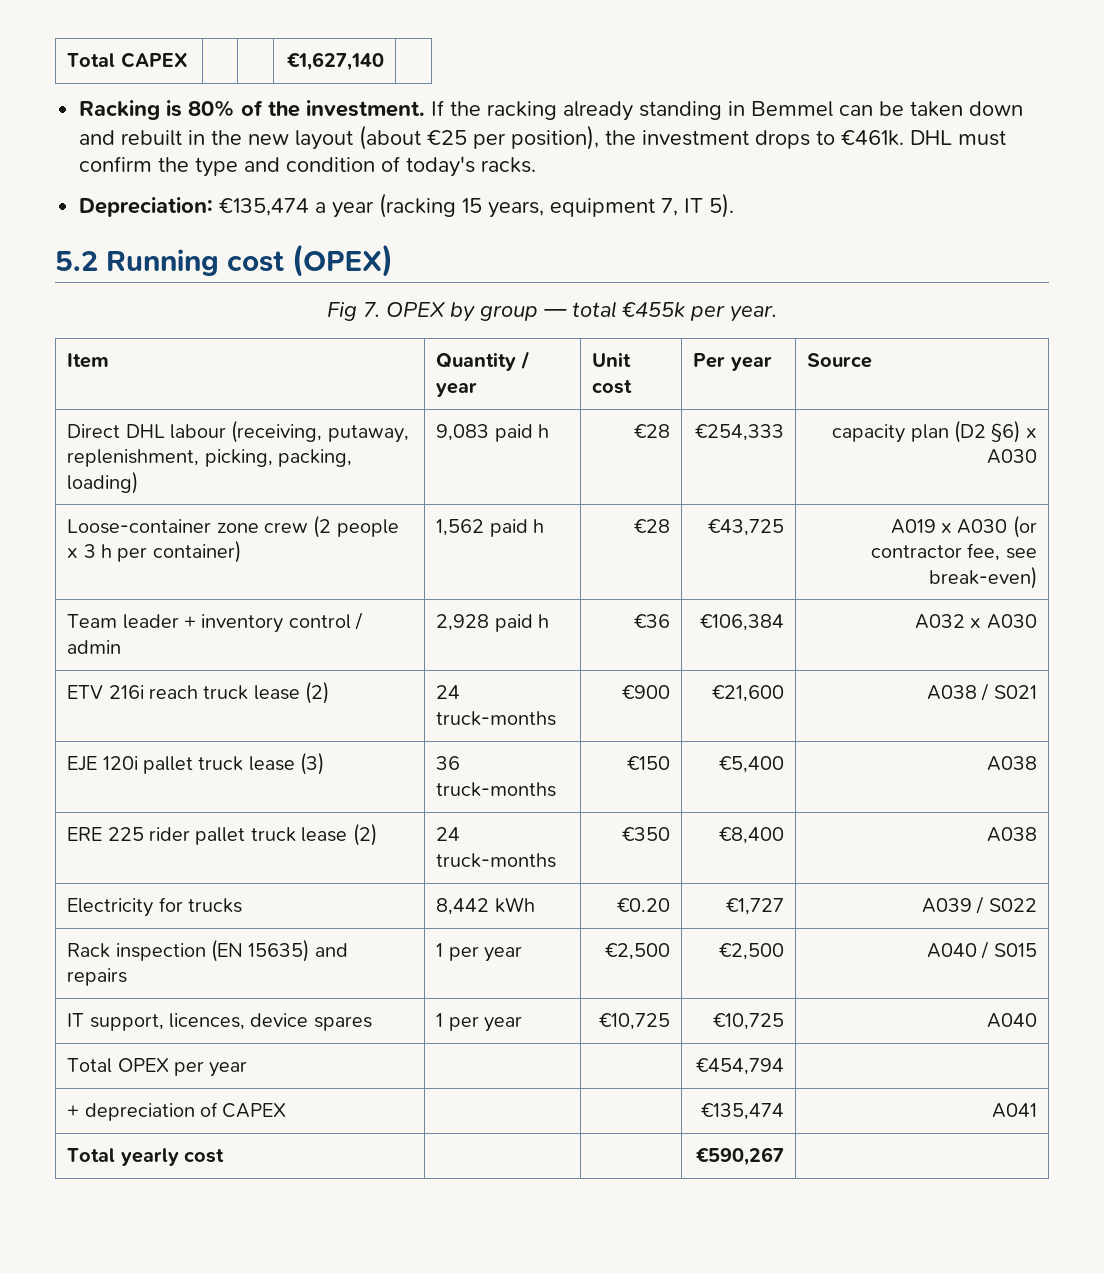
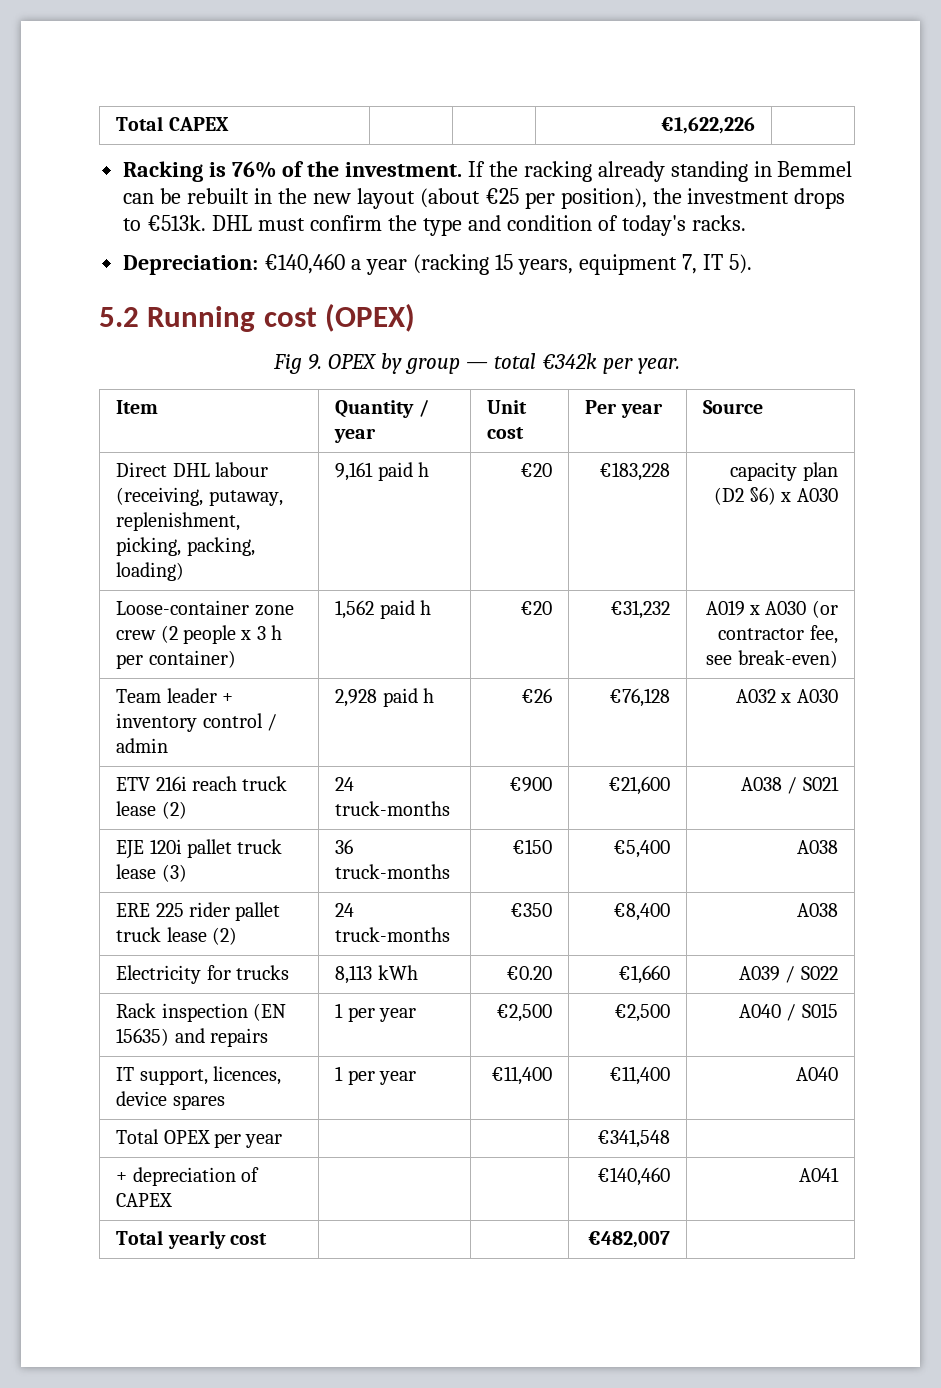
- Total CAPEX | | | €1,627,140 |
+ Total CAPEX | | | €1,622,226 |
- Racking is 80% of the investment.
+ Racking is 76% of the investment.
- If the racking already standing in Bemmel can be taken down and rebuilt in the new layout (about €25 per position), the investment drops to €461k.
+ If the racking already standing in Bemmel can be rebuilt in the new layout (about €25 per position), the investment drops to €513k.
- Depreciation: €135,474 a year (racking 15 years, equipment 7, IT 5).
+ Depreciation: €140,460 a year (racking 15 years, equipment 7, IT 5).
- Fig 7. OPEX by group — total €455k per year.
+ Fig 9. OPEX by group — total €342k per year.
- Direct DHL labour (receiving, putaway, replenishment, picking, packing, loading) | 9,083 paid h | €28 | €254,333 | capacity plan (D2 §6) x A030
+ Direct DHL labour (receiving, putaway, replenishment, picking, packing, loading) | 9,161 paid h | €20 | €183,228 | capacity plan (D2 §6) x A030
- Loose-container zone crew (2 people x 3 h per container) | 1,562 paid h | €28 | €43,725 | A019 x A030 (or contractor fee, see break-even)
+ Loose-container zone crew (2 people x 3 h per container) | 1,562 paid h | €20 | €31,232 | A019 x A030 (or contractor fee, see break-even)
- Team leader + inventory control / admin | 2,928 paid h | €36 | €106,384 | A032 x A030
+ Team leader + inventory control / admin | 2,928 paid h | €26 | €76,128 | A032 x A030
- Electricity for trucks | 8,442 kWh | €0.20 | €1,727 | A039 / S022
+ Electricity for trucks | 8,113 kWh | €0.20 | €1,660 | A039 / S022
- IT support, licences, device spares | 1 per year | €10,725 | €10,725 | A040
+ IT support, licences, device spares | 1 per year | €11,400 | €11,400 | A040
- Total OPEX per year | | | €454,794 |
+ Total OPEX per year | | | €341,548 |
- + depreciation of CAPEX | | | €135,474 | A041
+ + depreciation of CAPEX | | | €140,460 | A041
- Total yearly cost | | | €590,267 |
+ Total yearly cost | | | €482,007 |

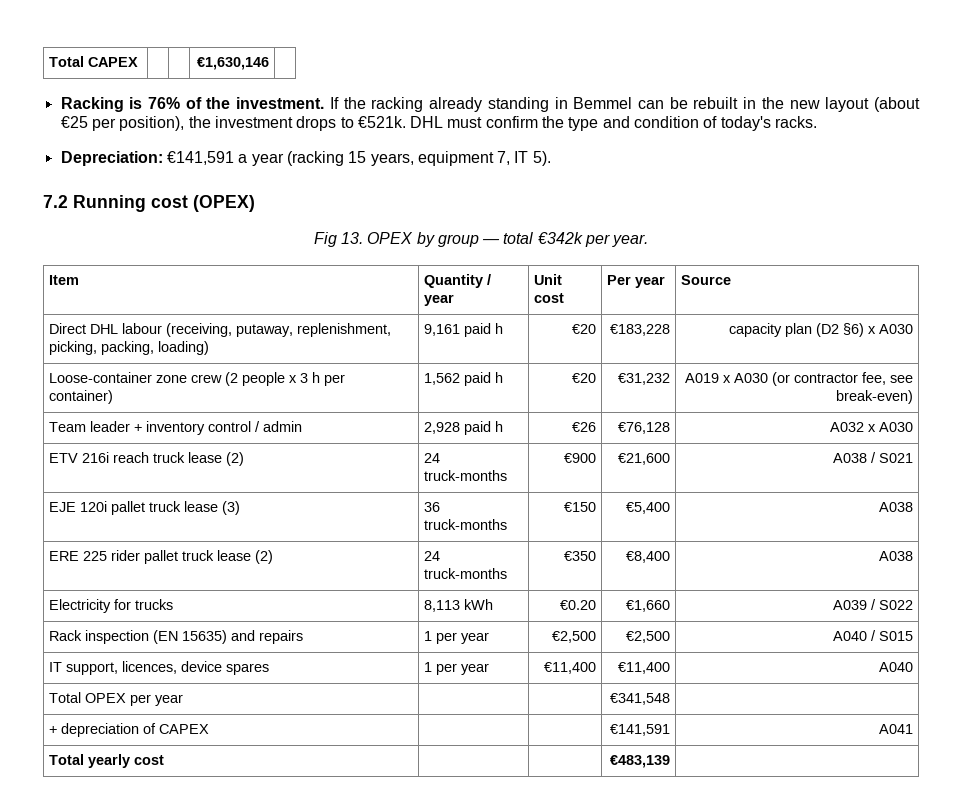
- Total CAPEX | | | €1,622,226 |
+ Total CAPEX | | | €1,630,146 |
- If the racking already standing in Bemmel can be rebuilt in the new layout (about €25 per position), the investment drops to €513k.
+ If the racking already standing in Bemmel can be rebuilt in the new layout (about €25 per position), the investment drops to €521k.
- Depreciation: €140,460 a year (racking 15 years, equipment 7, IT 5).
+ Depreciation: €141,591 a year (racking 15 years, equipment 7, IT 5).
- 5.2 Running cost (OPEX)
+ 7.2 Running cost (OPEX)
- Fig 9. OPEX by group — total €342k per year.
+ Fig 13. OPEX by group — total €342k per year.
- + depreciation of CAPEX | | | €140,460 | A041
+ + depreciation of CAPEX | | | €141,591 | A041
- Total yearly cost | | | €482,007 |
+ Total yearly cost | | | €483,139 |

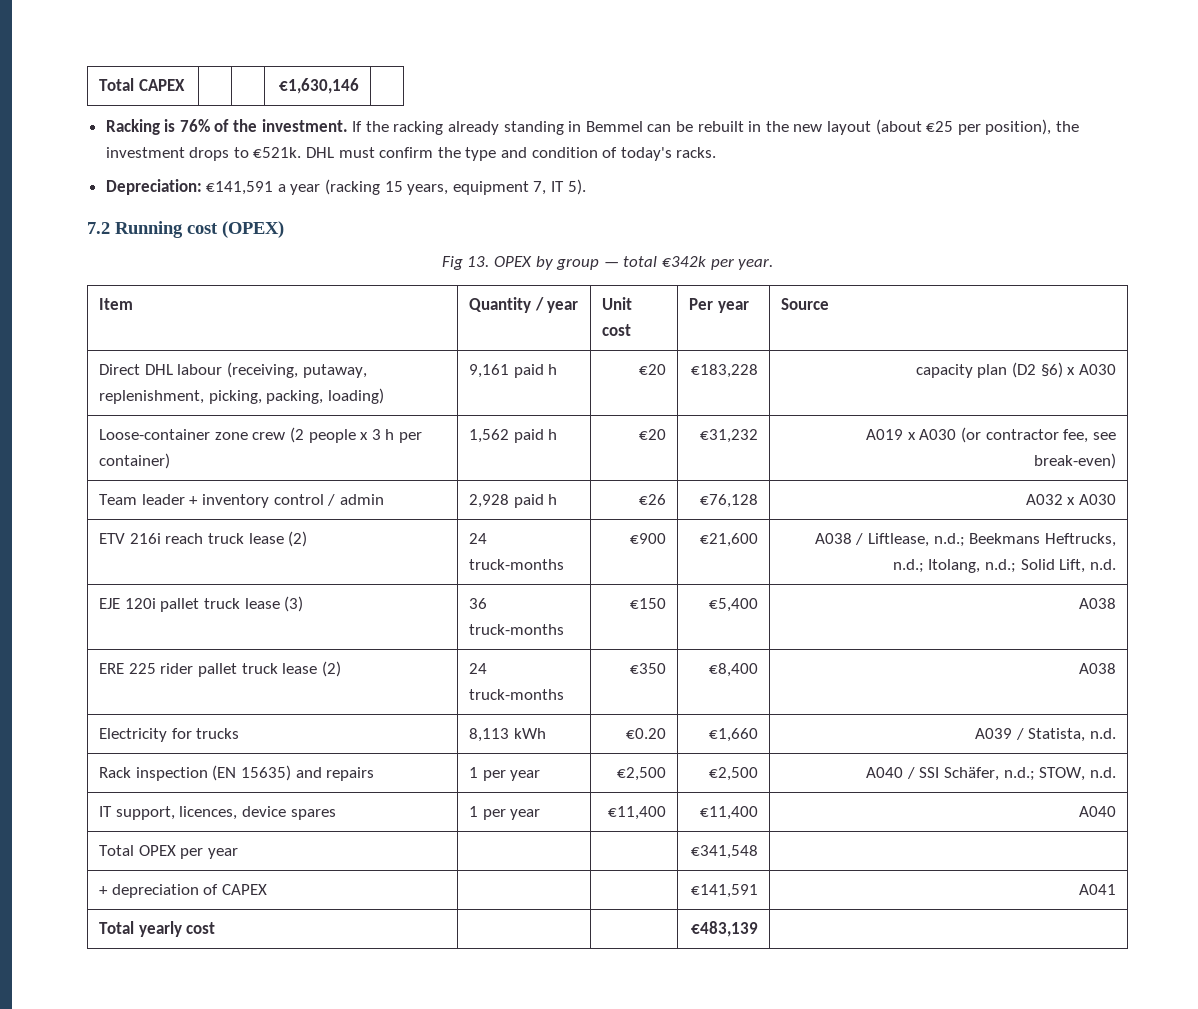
- ETV 216i reach truck lease (2) | 24 truck-months | €900 | €21,600 | A038 / S021
+ ETV 216i reach truck lease (2) | 24 truck-months | €900 | €21,600 | A038 / Liftlease, n.d.; Beekmans Heftrucks, n.d.; Itolang, n.d.; Solid Lift, n.d.
- Electricity for trucks | 8,113 kWh | €0.20 | €1,660 | A039 / S022
+ Electricity for trucks | 8,113 kWh | €0.20 | €1,660 | A039 / Statista, n.d.
- Rack inspection (EN 15635) and repairs | 1 per year | €2,500 | €2,500 | A040 / S015
+ Rack inspection (EN 15635) and repairs | 1 per year | €2,500 | €2,500 | A040 / SSI Schäfer, n.d.; STOW, n.d.

